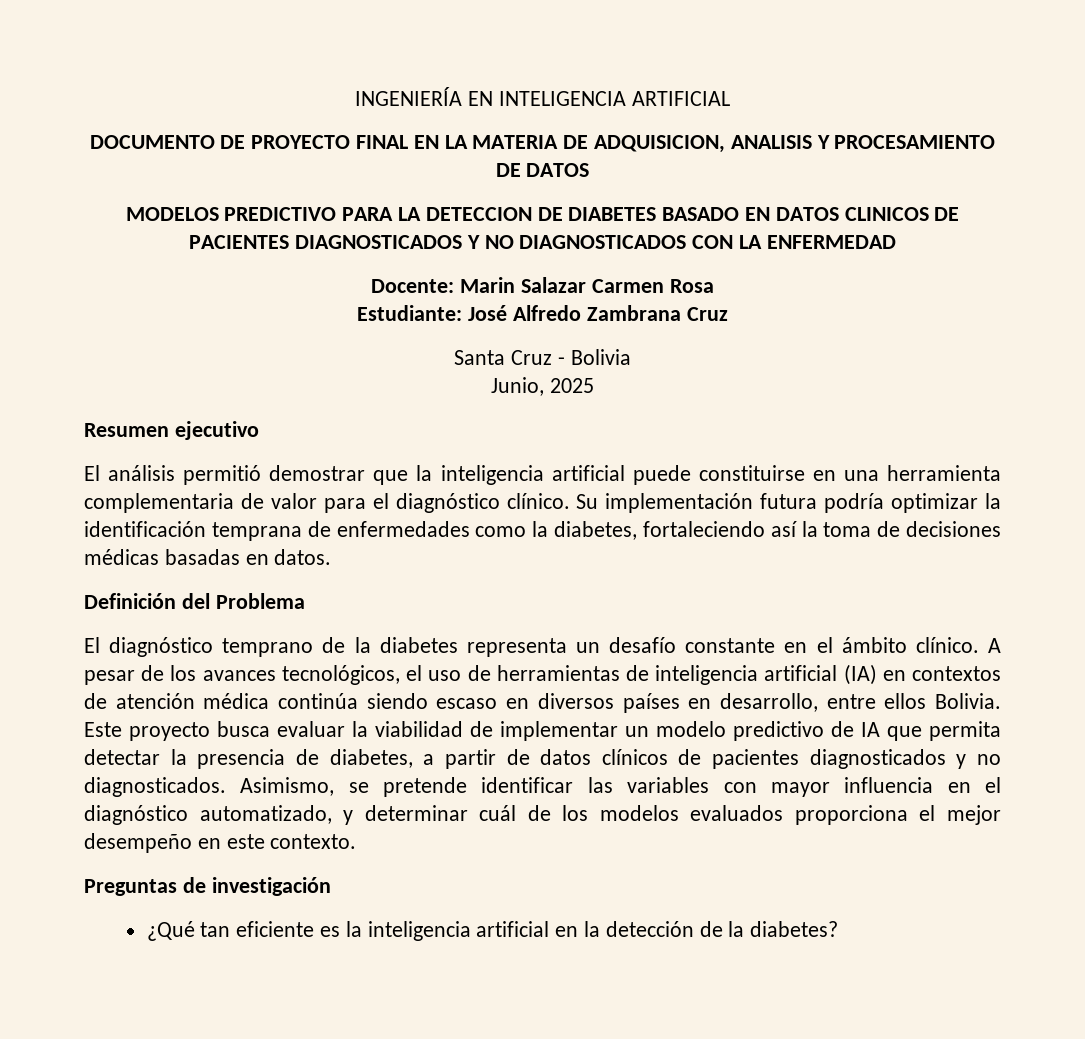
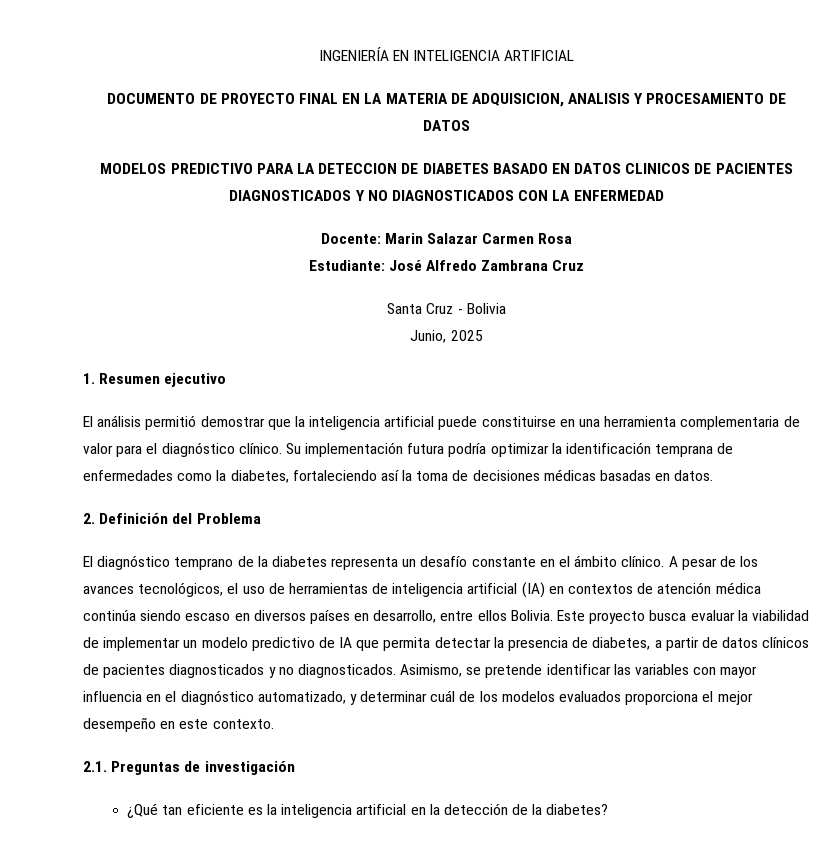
- Resumen ejecutivo
+ 1. Resumen ejecutivo
- Definición del Problema
+ 2. Definición del Problema
- Preguntas de investigación
+ 2.1. Preguntas de investigación

